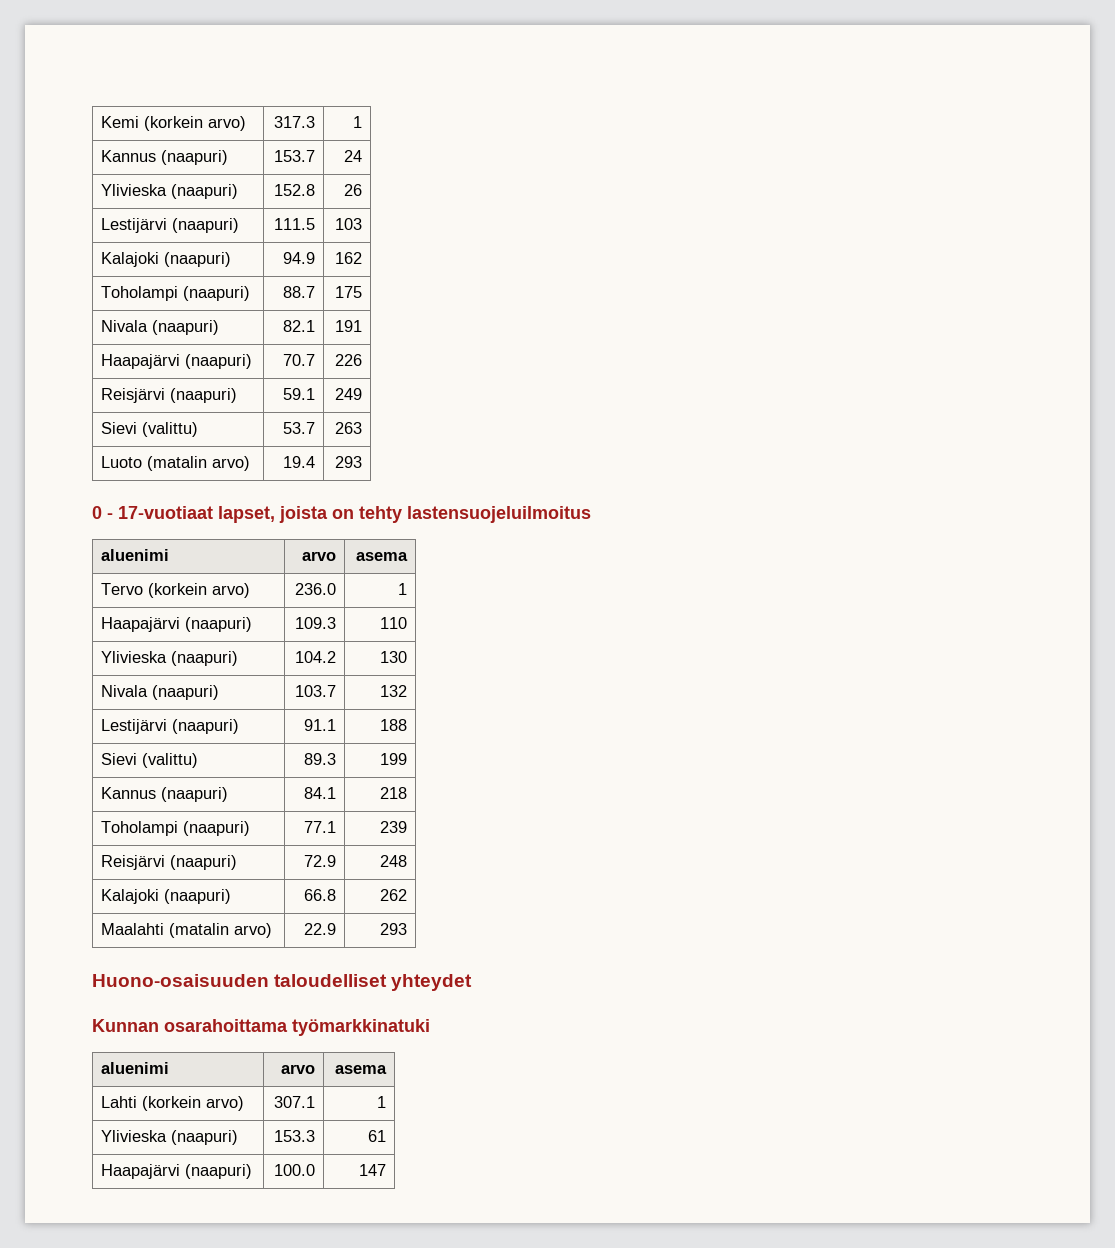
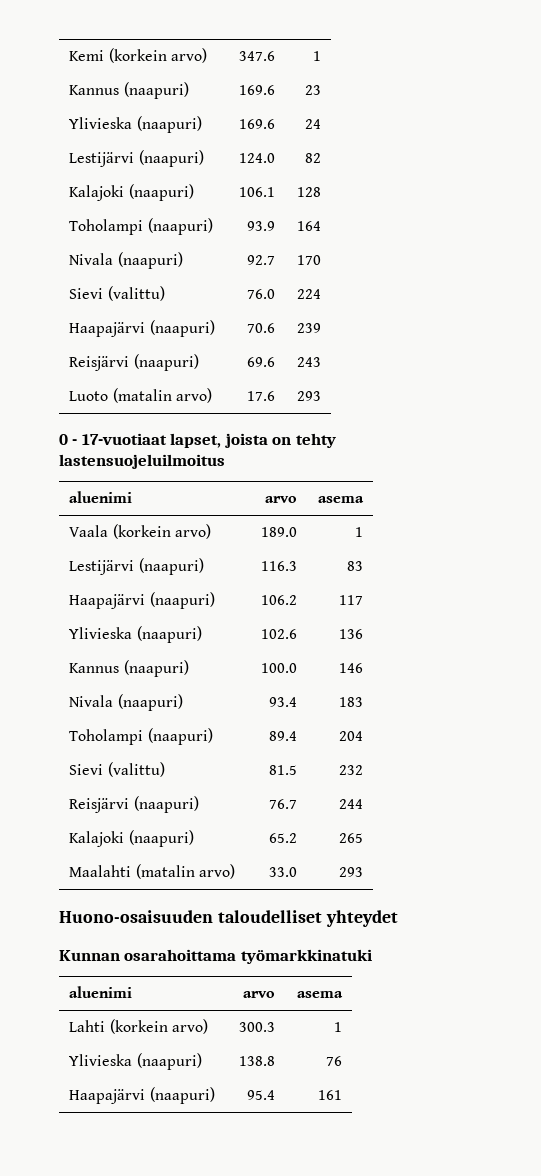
- Kemi (korkein arvo) | 317.3 | 1
+ Kemi (korkein arvo) | 347.6 | 1
- Kannus (naapuri) | 153.7 | 24
- Ylivieska (naapuri) | 152.8 | 26
- Lestijärvi (naapuri) | 111.5 | 103
- Kalajoki (naapuri) | 94.9 | 162
- Toholampi (naapuri) | 88.7 | 175
- Nivala (naapuri) | 82.1 | 191
- Haapajärvi (naapuri) | 70.7 | 226
- Reisjärvi (naapuri) | 59.1 | 249
- Sievi (valittu) | 53.7 | 263
+ Kannus (naapuri) | 169.6 | 23
+ Ylivieska (naapuri) | 169.6 | 24
+ Lestijärvi (naapuri) | 124.0 | 82
+ Kalajoki (naapuri) | 106.1 | 128
+ Toholampi (naapuri) | 93.9 | 164
+ Nivala (naapuri) | 92.7 | 170
+ Sievi (valittu) | 76.0 | 224
+ Haapajärvi (naapuri) | 70.6 | 239
+ Reisjärvi (naapuri) | 69.6 | 243
- Luoto (matalin arvo) | 19.4 | 293
+ Luoto (matalin arvo) | 17.6 | 293
- Tervo (korkein arvo) | 236.0 | 1
- Haapajärvi (naapuri) | 109.3 | 110
- Ylivieska (naapuri) | 104.2 | 130
- Nivala (naapuri) | 103.7 | 132
- Lestijärvi (naapuri) | 91.1 | 188
- Sievi (valittu) | 89.3 | 199
- Kannus (naapuri) | 84.1 | 218
- Toholampi (naapuri) | 77.1 | 239
- Reisjärvi (naapuri) | 72.9 | 248
- Kalajoki (naapuri) | 66.8 | 262
+ Vaala (korkein arvo) | 189.0 | 1
+ Lestijärvi (naapuri) | 116.3 | 83
+ Haapajärvi (naapuri) | 106.2 | 117
+ Ylivieska (naapuri) | 102.6 | 136
+ Kannus (naapuri) | 100.0 | 146
+ Nivala (naapuri) | 93.4 | 183
+ Toholampi (naapuri) | 89.4 | 204
+ Sievi (valittu) | 81.5 | 232
+ Reisjärvi (naapuri) | 76.7 | 244
+ Kalajoki (naapuri) | 65.2 | 265
- Maalahti (matalin arvo) | 22.9 | 293
+ Maalahti (matalin arvo) | 33.0 | 293
- Lahti (korkein arvo) | 307.1 | 1
+ Lahti (korkein arvo) | 300.3 | 1
- Ylivieska (naapuri) | 153.3 | 61
- Haapajärvi (naapuri) | 100.0 | 147
+ Ylivieska (naapuri) | 138.8 | 76
+ Haapajärvi (naapuri) | 95.4 | 161

